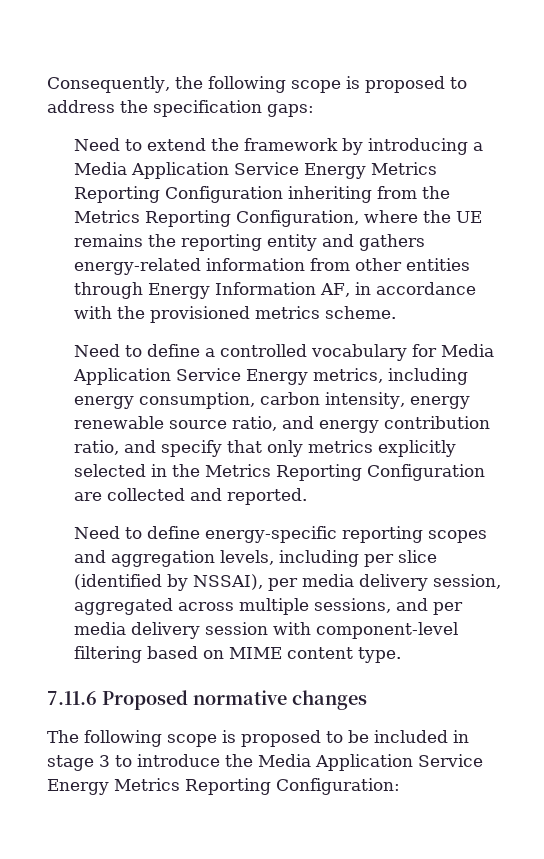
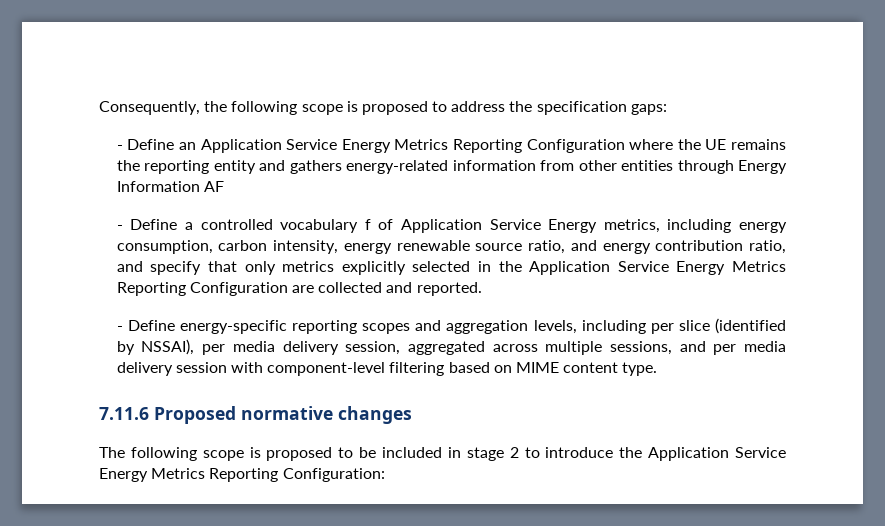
- Need to extend the framework by introducing a Media Application Service Energy Metrics Reporting Configuration inheriting from the Metrics Reporting Configuration, where the UE remains the reporting entity and gathers energy-related information from other entities through Energy Information AF, in accordance with the provisioned metrics scheme.
- Need to define a controlled vocabulary for Media Application Service Energy metrics, including energy consumption, carbon intensity, energy renewable source ratio, and energy contribution ratio, and specify that only metrics explicitly selected in the Metrics Reporting Configuration are collected and reported.
+ - Define an Application Service Energy Metrics Reporting Configuration where the UE remains the reporting entity and gathers energy-related information from other entities through Energy Information AF
+ - Define a controlled vocabulary f of Application Service Energy metrics, including energy consumption, carbon intensity, energy renewable source ratio, and energy contribution ratio, and specify that only metrics explicitly selected in the Application Service Energy Metrics Reporting Configuration are collected and reported.
- Need to define energy-specific reporting scopes and aggregation levels, including per slice (identified by NSSAI), per media delivery session, aggregated across multiple sessions, and per media delivery session with component-level filtering based on MIME content type.
+ - Define energy-specific reporting scopes and aggregation levels, including per slice (identified by NSSAI), per media delivery session, aggregated across multiple sessions, and per media delivery session with component-level filtering based on MIME content type.
- The following scope is proposed to be included in stage 3 to introduce the Media Application Service Energy Metrics Reporting Configuration:
+ The following scope is proposed to be included in stage 2 to introduce the Application Service Energy Metrics Reporting Configuration:

